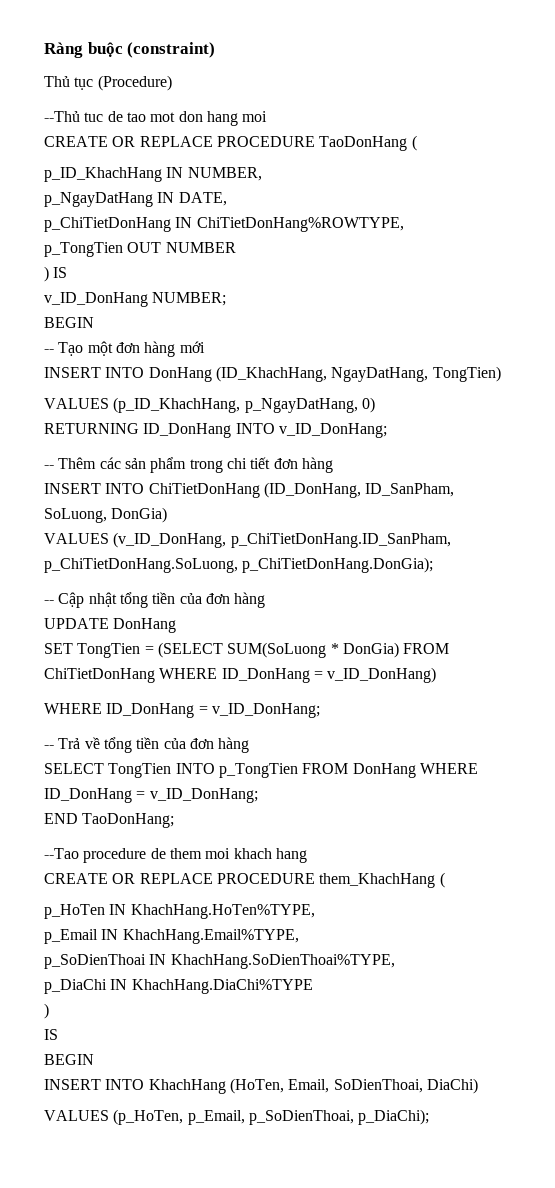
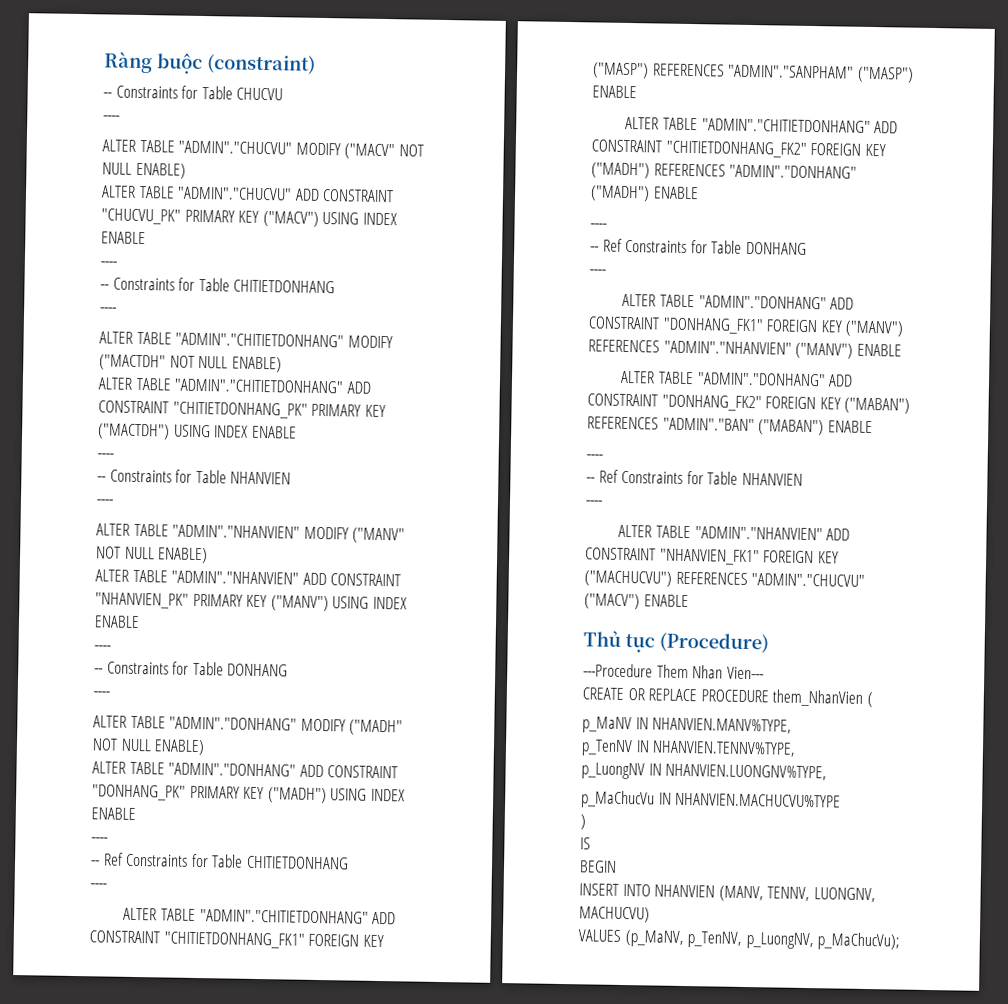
+ -- Constraints for Table CHUCVU
+ ----
+ ALTER TABLE "ADMIN"."CHUCVU" MODIFY ("MACV" NOT NULL ENABLE)
+ ALTER TABLE "ADMIN"."CHUCVU" ADD CONSTRAINT "CHUCVU_PK" PRIMARY KEY ("MACV") USING INDEX ENABLE
+ ----
+ -- Constraints for Table CHITIETDONHANG
+ ----
+ ALTER TABLE "ADMIN"."CHITIETDONHANG" MODIFY ("MACTDH" NOT NULL ENABLE)
+ ALTER TABLE "ADMIN"."CHITIETDONHANG" ADD CONSTRAINT "CHITIETDONHANG_PK" PRIMARY KEY ("MACTDH") USING INDEX ENABLE
+ ----
+ -- Constraints for Table NHANVIEN
+ ----
+ ALTER TABLE "ADMIN"."NHANVIEN" MODIFY ("MANV" NOT NULL ENABLE)
+ ALTER TABLE "ADMIN"."NHANVIEN" ADD CONSTRAINT "NHANVIEN_PK" PRIMARY KEY ("MANV") USING INDEX ENABLE
+ ----
+ -- Constraints for Table DONHANG
+ ----
+ ALTER TABLE "ADMIN"."DONHANG" MODIFY ("MADH" NOT NULL ENABLE)
+ ALTER TABLE "ADMIN"."DONHANG" ADD CONSTRAINT "DONHANG_PK" PRIMARY KEY ("MADH") USING INDEX ENABLE
+ ----
+ -- Ref Constraints for Table CHITIETDONHANG
+ ----
+ ALTER TABLE "ADMIN"."CHITIETDONHANG" ADD CONSTRAINT "CHITIETDONHANG_FK1" FOREIGN KEY ("MASP") REFERENCES "ADMIN"."SANPHAM" ("MASP") ENABLE
+ ALTER TABLE "ADMIN"."CHITIETDONHANG" ADD CONSTRAINT "CHITIETDONHANG_FK2" FOREIGN KEY ("MADH") REFERENCES "ADMIN"."DONHANG" ("MADH") ENABLE
+ ----
+ -- Ref Constraints for Table DONHANG
+ ----
+ ALTER TABLE "ADMIN"."DONHANG" ADD CONSTRAINT "DONHANG_FK1" FOREIGN KEY ("MANV") REFERENCES "ADMIN"."NHANVIEN" ("MANV") ENABLE
+ ALTER TABLE "ADMIN"."DONHANG" ADD CONSTRAINT "DONHANG_FK2" FOREIGN KEY ("MABAN") REFERENCES "ADMIN"."BAN" ("MABAN") ENABLE
+ ----
+ -- Ref Constraints for Table NHANVIEN
+ ----
+ ALTER TABLE "ADMIN"."NHANVIEN" ADD CONSTRAINT "NHANVIEN_FK1" FOREIGN KEY ("MACHUCVU") REFERENCES "ADMIN"."CHUCVU" ("MACV") ENABLE
  Thủ tục (Procedure)
- --Thủ tuc de tao mot don hang moi
- CREATE OR REPLACE PROCEDURE TaoDonHang (
- p_ID_KhachHang IN NUMBER,
- p_NgayDatHang IN DATE,
- p_ChiTietDonHang IN ChiTietDonHang%ROWTYPE,
- p_TongTien OUT NUMBER
- ) IS
- v_ID_DonHang NUMBER;
- BEGIN
- -- Tạo một đơn hàng mới
- INSERT INTO DonHang (ID_KhachHang, NgayDatHang, TongTien)
- VALUES (p_ID_KhachHang, p_NgayDatHang, 0)
- RETURNING ID_DonHang INTO v_ID_DonHang;
- -- Thêm các sản phẩm trong chi tiết đơn hàng
- INSERT INTO ChiTietDonHang (ID_DonHang, ID_SanPham, SoLuong, DonGia)
- VALUES (v_ID_DonHang, p_ChiTietDonHang.ID_SanPham, p_ChiTietDonHang.SoLuong, p_ChiTietDonHang.DonGia);
- -- Cập nhật tổng tiền của đơn hàng
- UPDATE DonHang
- SET TongTien = (SELECT SUM(SoLuong * DonGia) FROM ChiTietDonHang WHERE ID_DonHang = v_ID_DonHang)
- WHERE ID_DonHang = v_ID_DonHang;
- -- Trả về tổng tiền của đơn hàng
- SELECT TongTien INTO p_TongTien FROM DonHang WHERE ID_DonHang = v_ID_DonHang;
- END TaoDonHang;
- --Tao procedure de them moi khach hang
- CREATE OR REPLACE PROCEDURE them_KhachHang (
- p_HoTen IN KhachHang.HoTen%TYPE,
- p_Email IN KhachHang.Email%TYPE,
- p_SoDienThoai IN KhachHang.SoDienThoai%TYPE,
- p_DiaChi IN KhachHang.DiaChi%TYPE
+ ---Procedure Them Nhan Vien---
+ CREATE OR REPLACE PROCEDURE them_NhanVien (
+ p_MaNV IN NHANVIEN.MANV%TYPE,
+ p_TenNV IN NHANVIEN.TENNV%TYPE,
+ p_LuongNV IN NHANVIEN.LUONGNV%TYPE,
+ p_MaChucVu IN NHANVIEN.MACHUCVU%TYPE
- INSERT INTO KhachHang (HoTen, Email, SoDienThoai, DiaChi)
- VALUES (p_HoTen, p_Email, p_SoDienThoai, p_DiaChi);
+ INSERT INTO NHANVIEN (MANV, TENNV, LUONGNV, MACHUCVU)
+ VALUES (p_MaNV, p_TenNV, p_LuongNV, p_MaChucVu);

